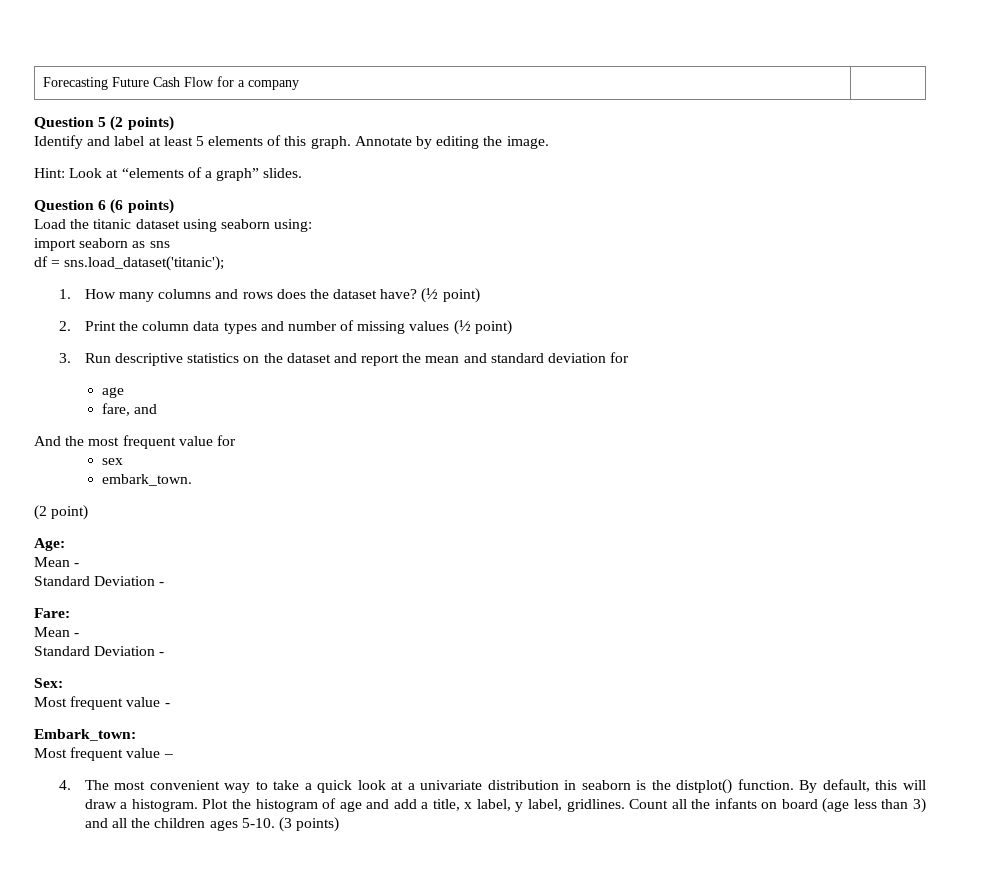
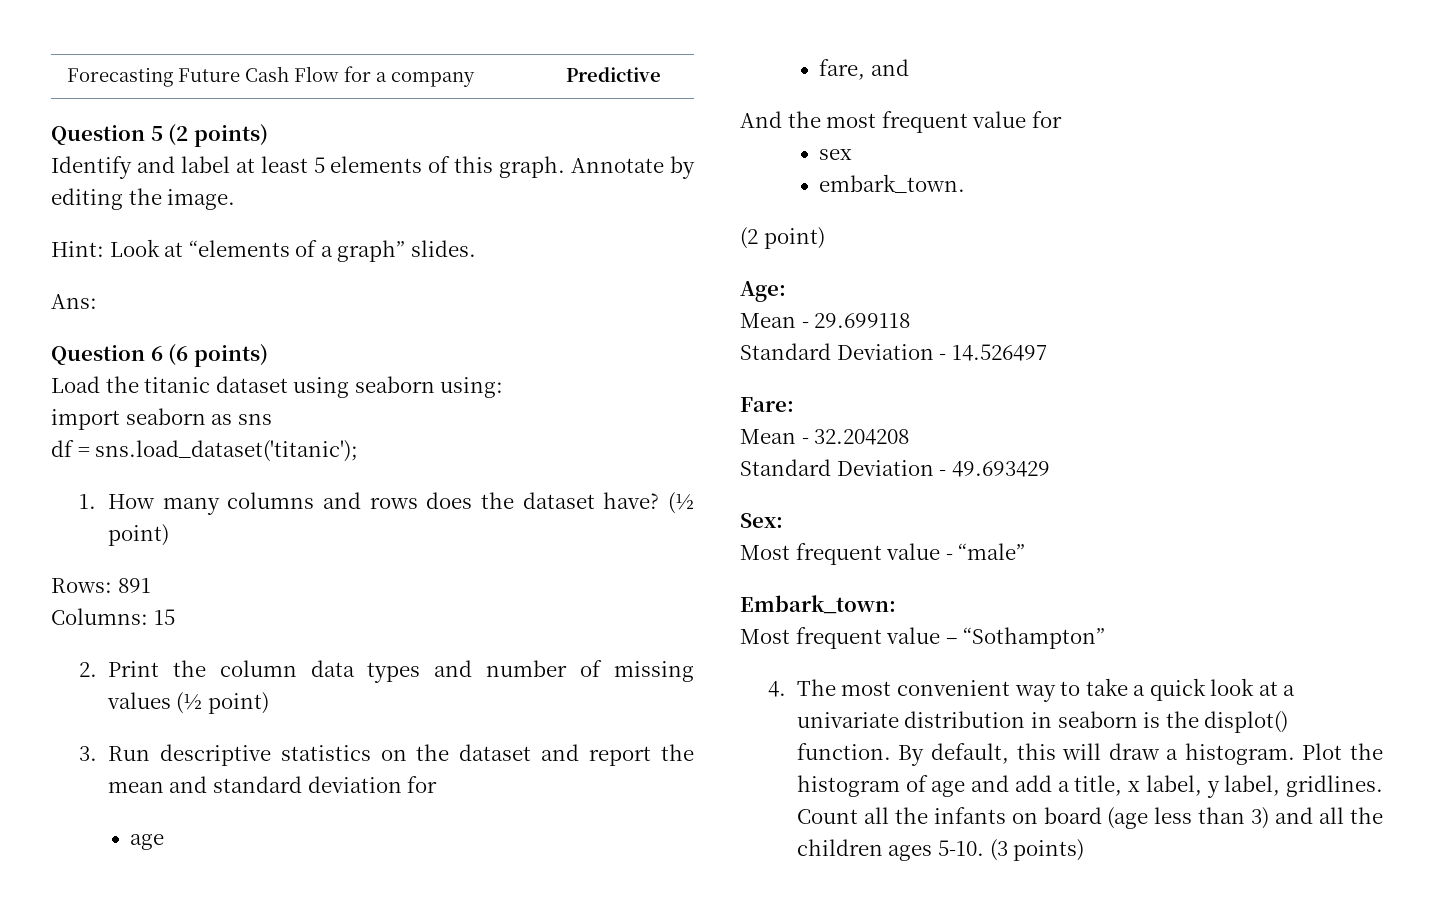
- Forecasting Future Cash Flow for a company |
+ Forecasting Future Cash Flow for a company | Predictive
+ Ans:
+ Rows: 891
+ Columns: 15
  Age:
- Mean -
- Standard Deviation -
+ Mean - 29.699118
+ Standard Deviation - 14.526497
  Fare:
- Mean -
- Standard Deviation -
+ Mean - 32.204208
+ Standard Deviation - 49.693429
  Sex:
- Most frequent value -
+ Most frequent value - “male”
  Embark_town:
- Most frequent value –
+ Most frequent value – “Sothampton”
- 4. The most convenient way to take a quick look at a univariate distribution in seaborn is the distplot() function.
+ 4. The most convenient way to take a quick look at a univariate distribution in seaborn is the displot() function.

